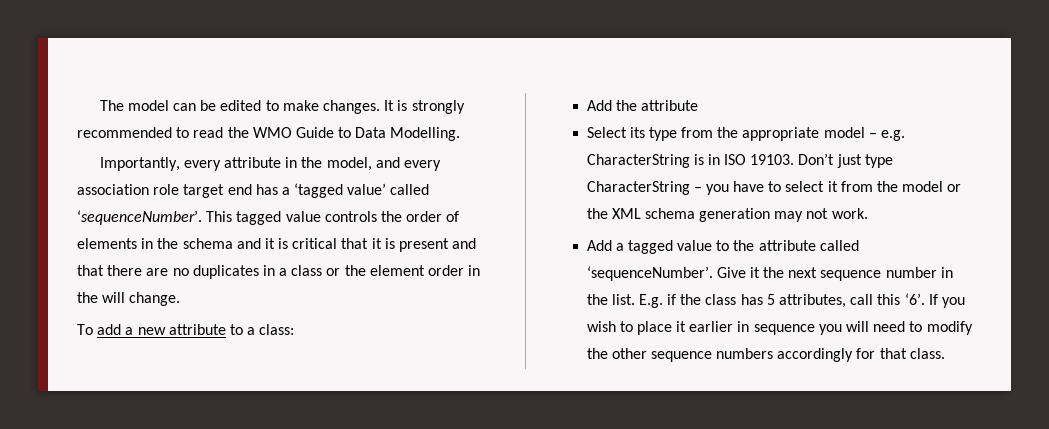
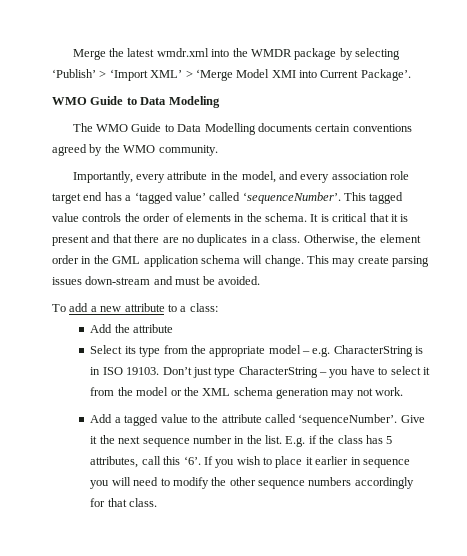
- The model can be edited to make changes. It is strongly recommended to read the WMO Guide to Data Modelling.
+ Merge the latest wmdr.xml into the WMDR package by selecting ‘Publish’ > ‘Import XML’ > ‘Merge Model XMI into Current Package’.
+ WMO Guide to Data Modeling
+ The WMO Guide to Data Modelling documents certain conventions agreed by the WMO community.
- This tagged value controls the order of elements in the schema and it is critical that it is present and that there are no duplicates in a class or the element order in the will change.
+ This tagged value controls the order of elements in the schema. It is critical that it is present and that there are no duplicates in a class. Otherwise, the element order in the GML application schema will change. This may create parsing issues down-stream and must be avoided.

